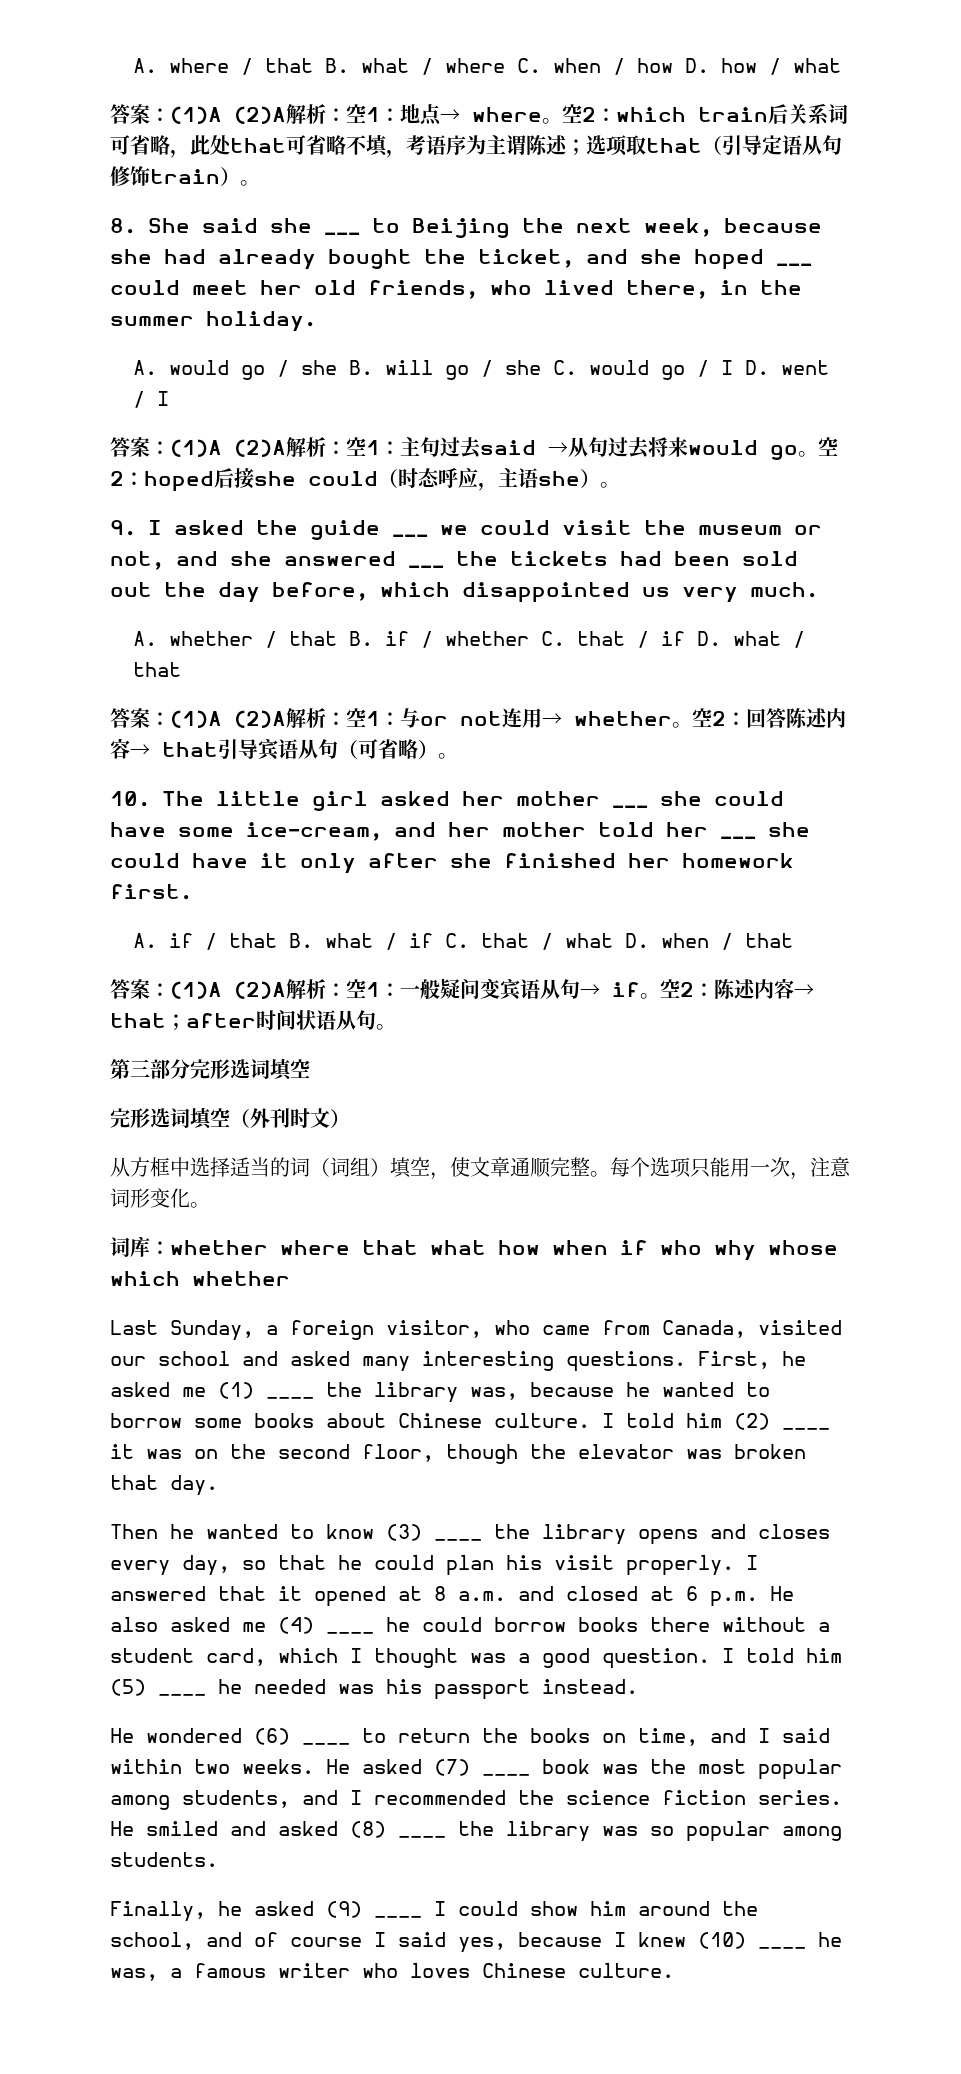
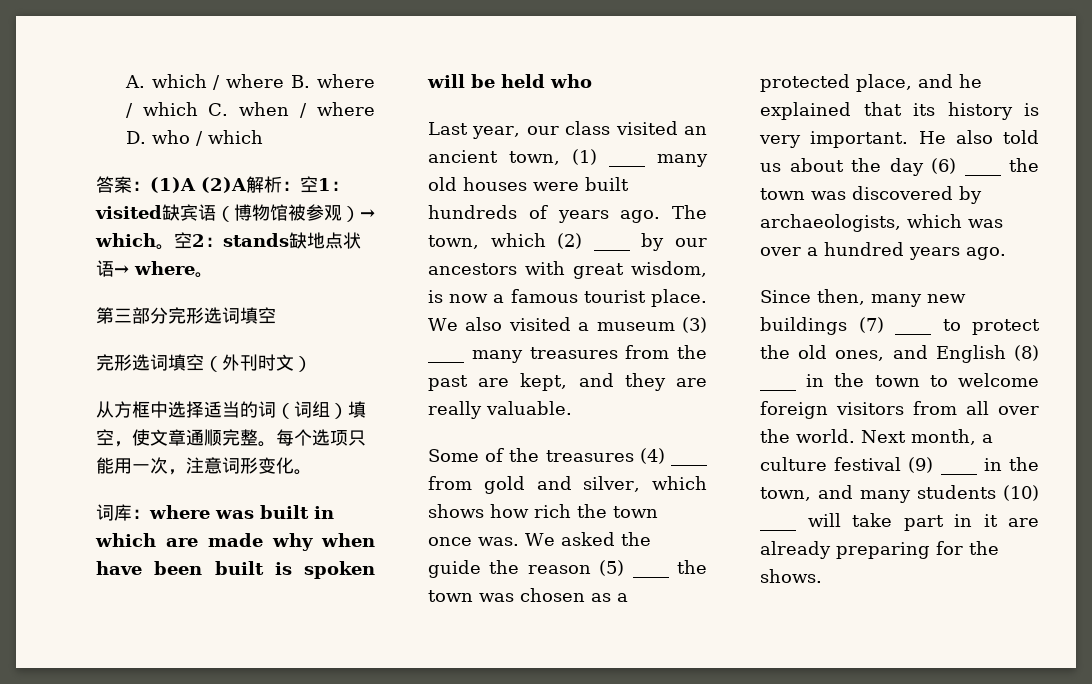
- A. where / that B. what / where C. when / how D. how / what
- 答案：(1)A (2)A解析：空1：地点→ where。空2：which train后关系词可省略，此处that可省略不填，考语序为主谓陈述；选项取that（引导定语从句修饰train）。
- 8. She said she ___ to Beijing the next week, because she had already bought the ticket, and she hoped ___ could meet her old friends, who lived there, in the summer holiday.
- A. would go / she B. will go / she C. would go / I D. went / I
- 答案：(1)A (2)A解析：空1：主句过去said →从句过去将来would go。空2：hoped后接she could（时态呼应，主语she）。
- 9. I asked the guide ___ we could visit the museum or not, and she answered ___ the tickets had been sold out the day before, which disappointed us very much.
- A. whether / that B. if / whether C. that / if D. what / that
- 答案：(1)A (2)A解析：空1：与or not连用→ whether。空2：回答陈述内容→ that引导宾语从句（可省略）。
- 10. The little girl asked her mother ___ she could have some ice-cream, and her mother told her ___ she could have it only after she finished her homework first.
- A. if / that B. what / if C. that / what D. when / that
- 答案：(1)A (2)A解析：空1：一般疑问变宾语从句→ if。空2：陈述内容→ that；after时间状语从句。
+ A. which / where B. where / which C. when / where D. who / which
+ 答案：(1)A (2)A解析：空1：visited缺宾语（博物馆被参观）→ which。空2：stands缺地点状语→ where。
- 词库：whether where that what how when if who why whose which whether
- Last Sunday, a foreign visitor, who came from Canada, visited our school and asked many interesting questions. First, he asked me (1) ____ the library was, because he wanted to borrow some books about Chinese culture. I told him (2) ____ it was on the second floor, though the elevator was broken that day.
- Then he wanted to know (3) ____ the library opens and closes every day, so that he could plan his visit properly. I answered that it opened at 8 a.m. and closed at 6 p.m. He also asked me (4) ____ he could borrow books there without a student card, which I thought was a good question. I told him (5) ____ he needed was his passport instead.
- He wondered (6) ____ to return the books on time, and I said within two weeks. He asked (7) ____ book was the most popular among students, and I recommended the science fiction series. He smiled and asked (8) ____ the library was so popular among students.
- Finally, he asked (9) ____ I could show him around the school, and of course I said yes, because I knew (10) ____ he was, a famous writer who loves Chinese culture.
+ 词库：where was built in which are made why when have been built is spoken will be held who
+ Last year, our class visited an ancient town, (1) ____ many old houses were built hundreds of years ago. The town, which (2) ____ by our ancestors with great wisdom, is now a famous tourist place. We also visited a museum (3) ____ many treasures from the past are kept, and they are really valuable.
+ Some of the treasures (4) ____ from gold and silver, which shows how rich the town once was. We asked the guide the reason (5) ____ the town was chosen as a protected place, and he explained that its history is very important. He also told us about the day (6) ____ the town was discovered by archaeologists, which was over a hundred years ago.
+ Since then, many new buildings (7) ____ to protect the old ones, and English (8) ____ in the town to welcome foreign visitors from all over the world. Next month, a culture festival (9) ____ in the town, and many students (10) ____ will take part in it are already preparing for the shows.

